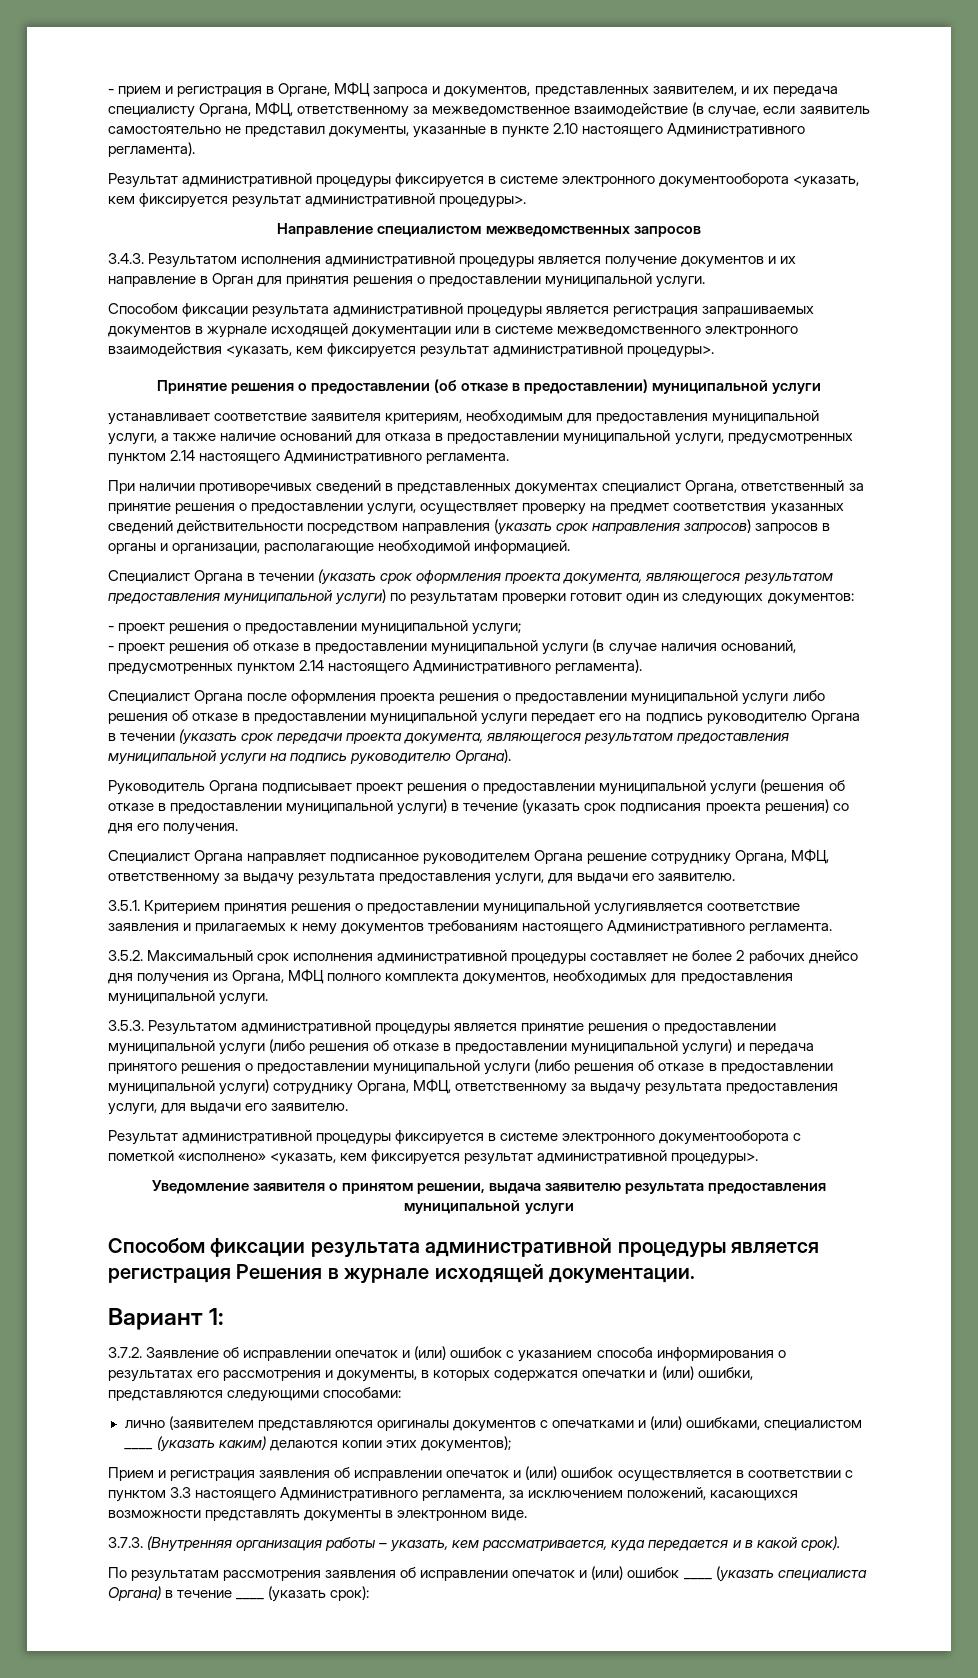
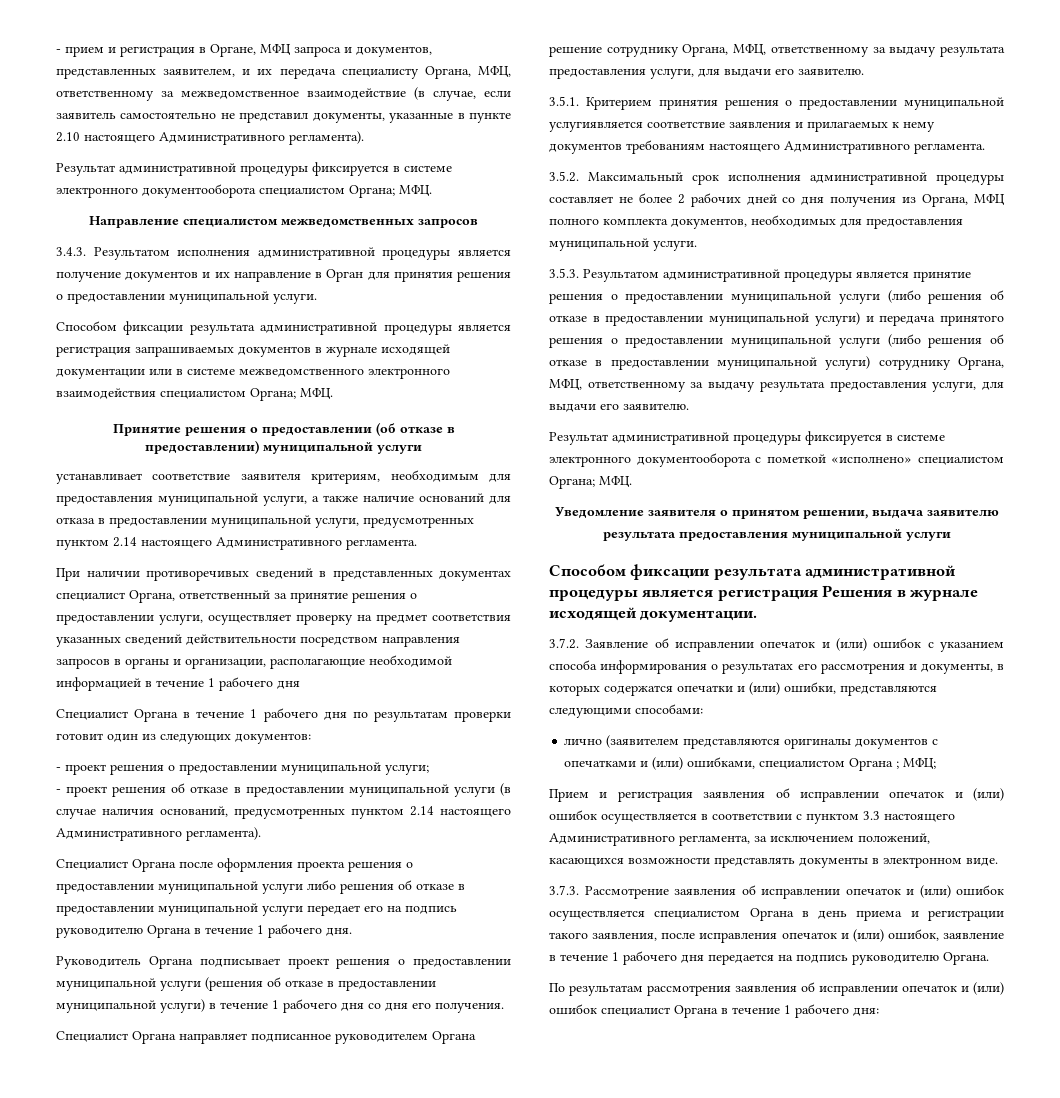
- Результат административной процедуры фиксируется в системе электронного документооборота <указать, кем фиксируется результат административной процедуры>.
+ Результат административной процедуры фиксируется в системе электронного документооборота специалистом Органа; МФЦ.
- Способом фиксации результата административной процедуры является регистрация запрашиваемых документов в журнале исходящей документации или в системе межведомственного электронного взаимодействия <указать, кем фиксируется результат административной процедуры>.
+ Способом фиксации результата административной процедуры является регистрация запрашиваемых документов в журнале исходящей документации или в системе межведомственного электронного взаимодействия специалистом Органа; МФЦ.
- При наличии противоречивых сведений в представленных документах специалист Органа, ответственный за принятие решения о предоставлении услуги, осуществляет проверку на предмет соответствия указанных сведений действительности посредством направления (указать срок направления запросов) запросов в органы и организации, располагающие необходимой информацией.
- Специалист Органа в течении (указать срок оформления проекта документа, являющегося результатом предоставления муниципальной услуги) по результатам проверки готовит один из следующих документов:
+ При наличии противоречивых сведений в представленных документах специалист Органа, ответственный за принятие решения о предоставлении услуги, осуществляет проверку на предмет соответствия указанных сведений действительности посредством направления запросов в органы и организации, располагающие необходимой информацией в течение 1 рабочего дня
+ Специалист Органа в течение 1 рабочего дня по результатам проверки готовит один из следующих документов:
- Специалист Органа после оформления проекта решения о предоставлении муниципальной услуги либо решения об отказе в предоставлении муниципальной услуги передает его на подпись руководителю Органа в течении (указать срок передачи проекта документа, являющегося результатом предоставления муниципальной услуги на подпись руководителю Органа).
+ Специалист Органа после оформления проекта решения о предоставлении муниципальной услуги либо решения об отказе в предоставлении муниципальной услуги передает его на подпись руководителю Органа в течение 1 рабочего дня.
- Руководитель Органа подписывает проект решения о предоставлении муниципальной услуги (решения об отказе в предоставлении муниципальной услуги) в течение (указать срок подписания проекта решения) со дня его получения.
+ Руководитель Органа подписывает проект решения о предоставлении муниципальной услуги (решения об отказе в предоставлении муниципальной услуги) в течение 1 рабочего дня со дня его получения.
- 3.5.2. Максимальный срок исполнения административной процедуры составляет не более 2 рабочих днейсо дня получения из Органа, МФЦ полного комплекта документов, необходимых для предоставления муниципальной услуги.
+ 3.5.2. Максимальный срок исполнения административной процедуры составляет не более 2 рабочих дней со дня получения из Органа, МФЦ полного комплекта документов, необходимых для предоставления муниципальной услуги.
- Результат административной процедуры фиксируется в системе электронного документооборота с пометкой «исполнено» <указать, кем фиксируется результат административной процедуры>.
+ Результат административной процедуры фиксируется в системе электронного документооборота с пометкой «исполнено» специалистом Органа; МФЦ.
- Вариант 1:
- лично (заявителем представляются оригиналы документов с опечатками и (или) ошибками, специалистом ____ (указать каким) делаются копии этих документов);
+ лично (заявителем представляются оригиналы документов с опечатками и (или) ошибками, специалистом Органа ; МФЦ;
- 3.7.3. (Внутренняя организация работы – указать, кем рассматривается, куда передается и в какой срок).
+ 3.7.3. Рассмотрение заявления об исправлении опечаток и (или) ошибок осуществляется специалистом Органа в день приема и регистрации такого заявления, после исправления опечаток и (или) ошибок, заявление в течение 1 рабочего дня передается на подпись руководителю Органа.
- По результатам рассмотрения заявления об исправлении опечаток и (или) ошибок ____ (указать специалиста Органа) в течение ____ (указать срок):
+ По результатам рассмотрения заявления об исправлении опечаток и (или) ошибок специалист Органа в течение 1 рабочего дня:

